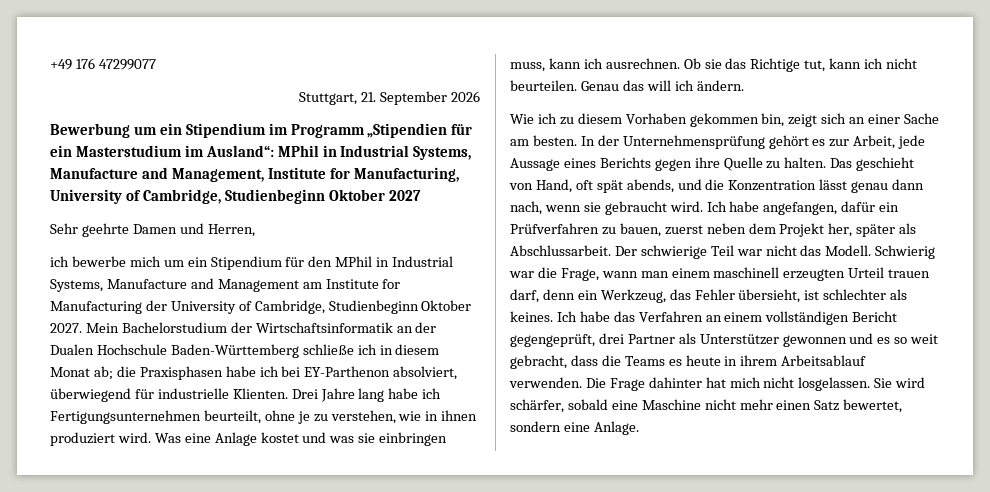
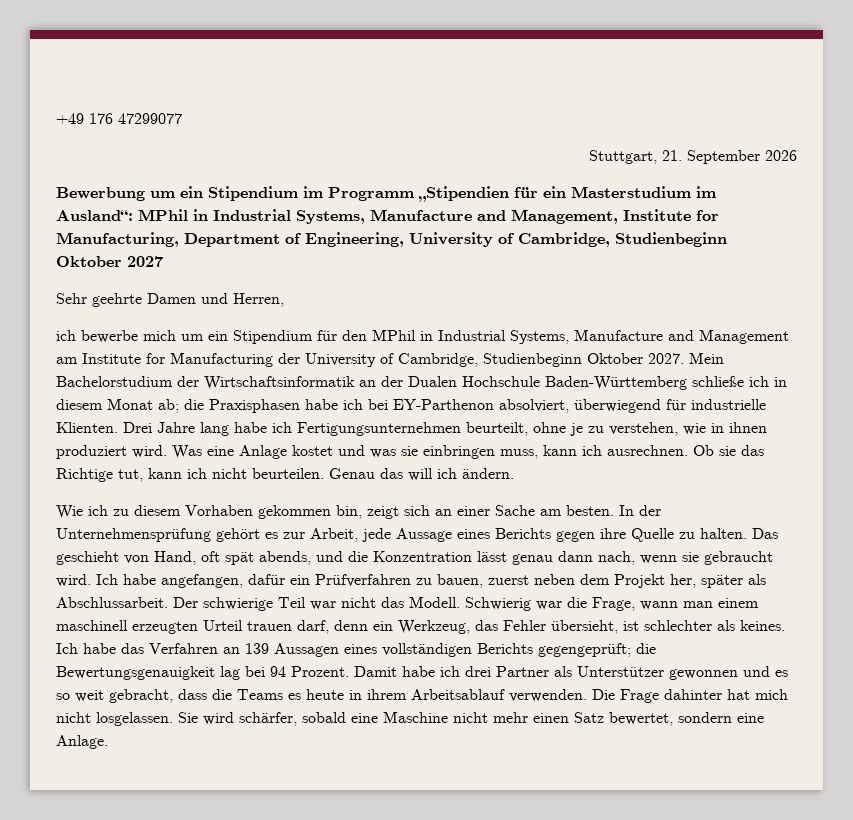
- Bewerbung um ein Stipendium im Programm „Stipendien für ein Masterstudium im Ausland“: MPhil in Industrial Systems, Manufacture and Management, Institute for Manufacturing, University of Cambridge, Studienbeginn Oktober 2027
+ Bewerbung um ein Stipendium im Programm „Stipendien für ein Masterstudium im Ausland“: MPhil in Industrial Systems, Manufacture and Management, Institute for Manufacturing, Department of Engineering, University of Cambridge, Studienbeginn Oktober 2027
- Ich habe das Verfahren an einem vollständigen Bericht gegengeprüft, drei Partner als Unterstützer gewonnen und es so weit gebracht, dass die Teams es heute in ihrem Arbeitsablauf verwenden.
+ Ich habe das Verfahren an 139 Aussagen eines vollständigen Berichts gegengeprüft; die Bewertungsgenauigkeit lag bei 94 Prozent. Damit habe ich drei Partner als Unterstützer gewonnen und es so weit gebracht, dass die Teams es heute in ihrem Arbeitsablauf verwenden.

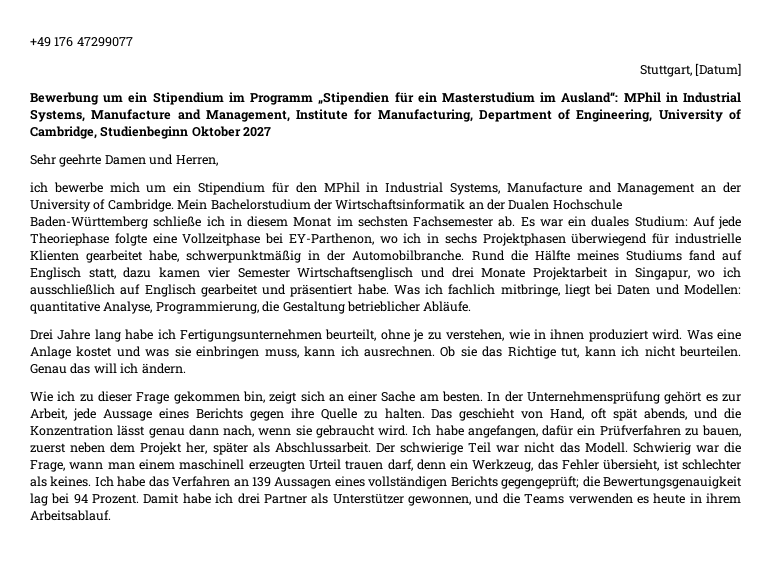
- Stuttgart, 21. September 2026
+ Stuttgart, [Datum]
- ich bewerbe mich um ein Stipendium für den MPhil in Industrial Systems, Manufacture and Management am Institute for Manufacturing der University of Cambridge, Studienbeginn Oktober 2027.
+ ich bewerbe mich um ein Stipendium für den MPhil in Industrial Systems, Manufacture and Management an der University of Cambridge.
- Mein Bachelorstudium der Wirtschaftsinformatik an der Dualen Hochschule Baden-Württemberg schließe ich in diesem Monat ab; die Praxisphasen habe ich bei EY-Parthenon absolviert, überwiegend für industrielle Klienten. Drei Jahre lang habe ich Fertigungsunternehmen beurteilt, ohne je zu verstehen, wie in ihnen produziert wird.
+ Mein Bachelorstudium der Wirtschaftsinformatik an der Dualen Hochschule Baden-Württemberg schließe ich in diesem Monat im sechsten Fachsemester ab. Es war ein duales Studium: Auf jede Theoriephase folgte eine Vollzeitphase bei EY-Parthenon, wo ich in sechs Projektphasen überwiegend für industrielle Klienten gearbeitet habe, schwerpunktmäßig in der Automobilbranche. Rund die Hälfte meines Studiums fand auf Englisch statt, dazu kamen vier Semester Wirtschaftsenglisch und drei Monate Projektarbeit in Singapur, wo ich ausschließlich auf Englisch gearbeitet und präsentiert habe. Was ich fachlich mitbringe, liegt bei Daten und Modellen: quantitative Analyse, Programmierung, die Gestaltung betrieblicher Abläufe.
+ Drei Jahre lang habe ich Fertigungsunternehmen beurteilt, ohne je zu verstehen, wie in ihnen produziert wird.
- Wie ich zu diesem Vorhaben gekommen bin, zeigt sich an einer Sache am besten.
+ Wie ich zu dieser Frage gekommen bin, zeigt sich an einer Sache am besten.
- Damit habe ich drei Partner als Unterstützer gewonnen und es so weit gebracht, dass die Teams es heute in ihrem Arbeitsablauf verwenden. Die Frage dahinter hat mich nicht losgelassen. Sie wird schärfer, sobald eine Maschine nicht mehr einen Satz bewertet, sondern eine Anlage.
+ Damit habe ich drei Partner als Unterstützer gewonnen, und die Teams verwenden es heute in ihrem Arbeitsablauf.

